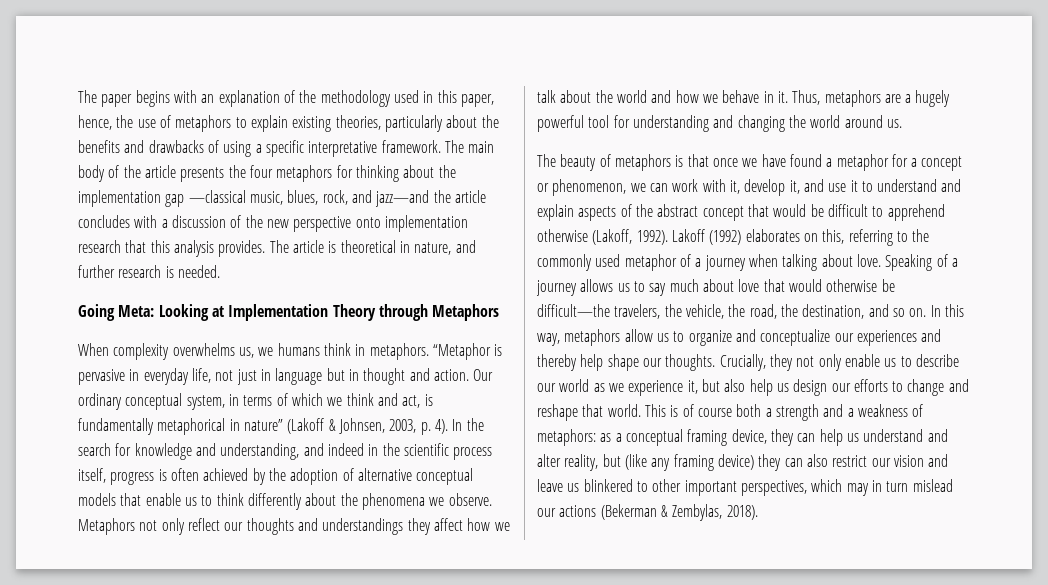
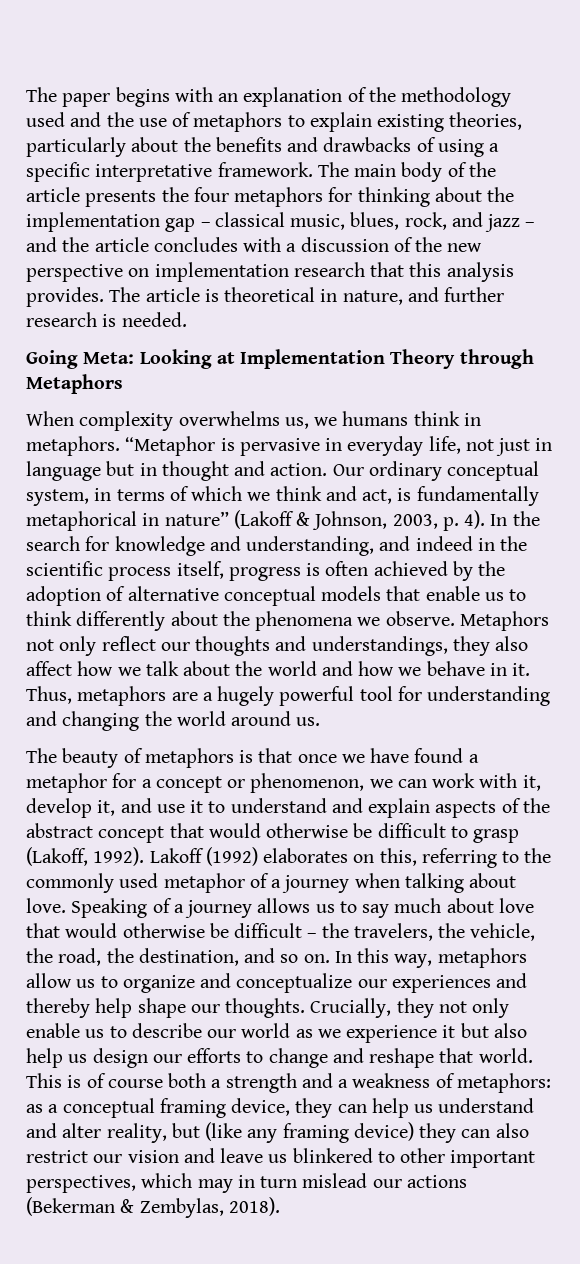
- The paper begins with an explanation of the methodology used in this paper, hence, the use of metaphors to explain existing theories, particularly about the benefits and drawbacks of using a specific interpretative framework.
+ The paper begins with an explanation of the methodology used and the use of metaphors to explain existing theories, particularly about the benefits and drawbacks of using a specific interpretative framework.
- The main body of the article presents the four metaphors for thinking about the implementation gap —classical music, blues, rock, and jazz—and the article concludes with a discussion of the new perspective onto implementation research that this analysis provides.
+ The main body of the article presents the four metaphors for thinking about the implementation gap – classical music, blues, rock, and jazz – and the article concludes with a discussion of the new perspective on implementation research that this analysis provides.
- Our ordinary conceptual system, in terms of which we think and act, is fundamentally metaphorical in nature” (Lakoff & Johnsen, 2003, p. 4).
+ Our ordinary conceptual system, in terms of which we think and act, is fundamentally metaphorical in nature” (Lakoff & Johnson, 2003, p. 4).
- Metaphors not only reflect our thoughts and understandings they affect how we talk about the world and how we behave in it.
+ Metaphors not only reflect our thoughts and understandings, they also affect how we talk about the world and how we behave in it.
- The beauty of metaphors is that once we have found a metaphor for a concept or phenomenon, we can work with it, develop it, and use it to understand and explain aspects of the abstract concept that would be difficult to apprehend otherwise (Lakoff, 1992).
+ The beauty of metaphors is that once we have found a metaphor for a concept or phenomenon, we can work with it, develop it, and use it to understand and explain aspects of the abstract concept that would otherwise be difficult to grasp (Lakoff, 1992).
- Speaking of a journey allows us to say much about love that would otherwise be difficult—the travelers, the vehicle, the road, the destination, and so on.
+ Speaking of a journey allows us to say much about love that would otherwise be difficult – the travelers, the vehicle, the road, the destination, and so on.
- Crucially, they not only enable us to describe our world as we experience it, but also help us design our efforts to change and reshape that world.
+ Crucially, they not only enable us to describe our world as we experience it but also help us design our efforts to change and reshape that world.

